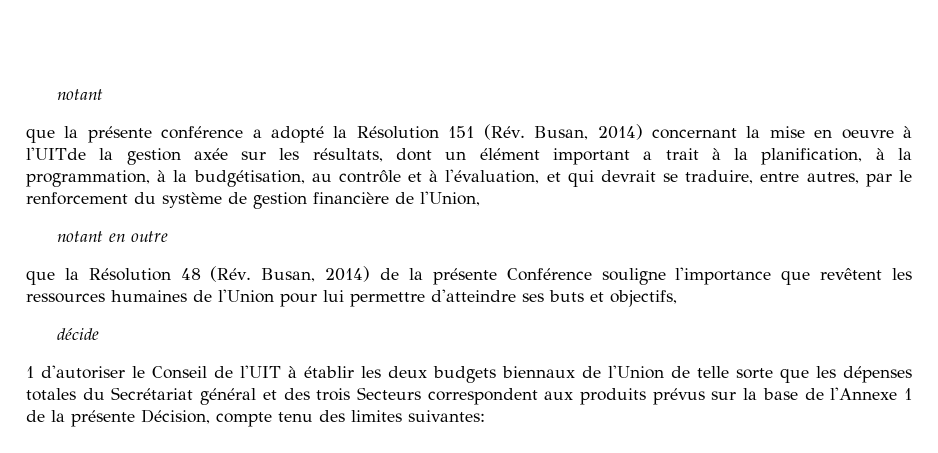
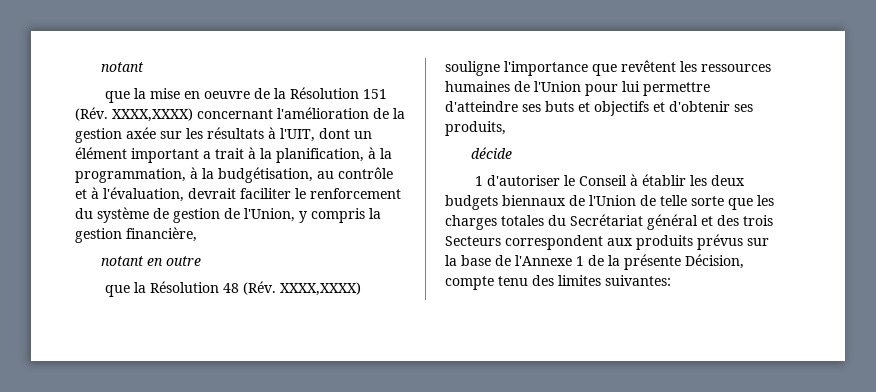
- que la présente conférence a adopté la Résolution 151 (Rév. Busan, 2014) concernant la mise en oeuvre à l'UITde la gestion axée sur les résultats, dont un élément important a trait à la planification, à la programmation, à la budgétisation, au contrôle et à l'évaluation, et qui devrait se traduire, entre autres, par le renforcement du système de gestion financière de l'Union,
+ que la mise en oeuvre de la Résolution 151 (Rév. XXXX,XXXX) concernant l'amélioration de la gestion axée sur les résultats à l'UIT, dont un élément important a trait à la planification, à la programmation, à la budgétisation, au contrôle et à l'évaluation, devrait faciliter le renforcement du système de gestion de l'Union, y compris la gestion financière,
- que la Résolution 48 (Rév. Busan, 2014) de la présente Conférence souligne l'importance que revêtent les ressources humaines de l'Union pour lui permettre d'atteindre ses buts et objectifs,
+ que la Résolution 48 (Rév. XXXX,XXXX) souligne l'importance que revêtent les ressources humaines de l'Union pour lui permettre d'atteindre ses buts et objectifs et d'obtenir ses produits,
- 1 d'autoriser le Conseil de l'UIT à établir les deux budgets biennaux de l'Union de telle sorte que les dépenses totales du Secrétariat général et des trois Secteurs correspondent aux produits prévus sur la base de l'Annexe 1 de la présente Décision, compte tenu des limites suivantes:
+ 1 d'autoriser le Conseil à établir les deux budgets biennaux de l'Union de telle sorte que les charges totales du Secrétariat général et des trois Secteurs correspondent aux produits prévus sur la base de l'Annexe 1 de la présente Décision, compte tenu des limites suivantes:

